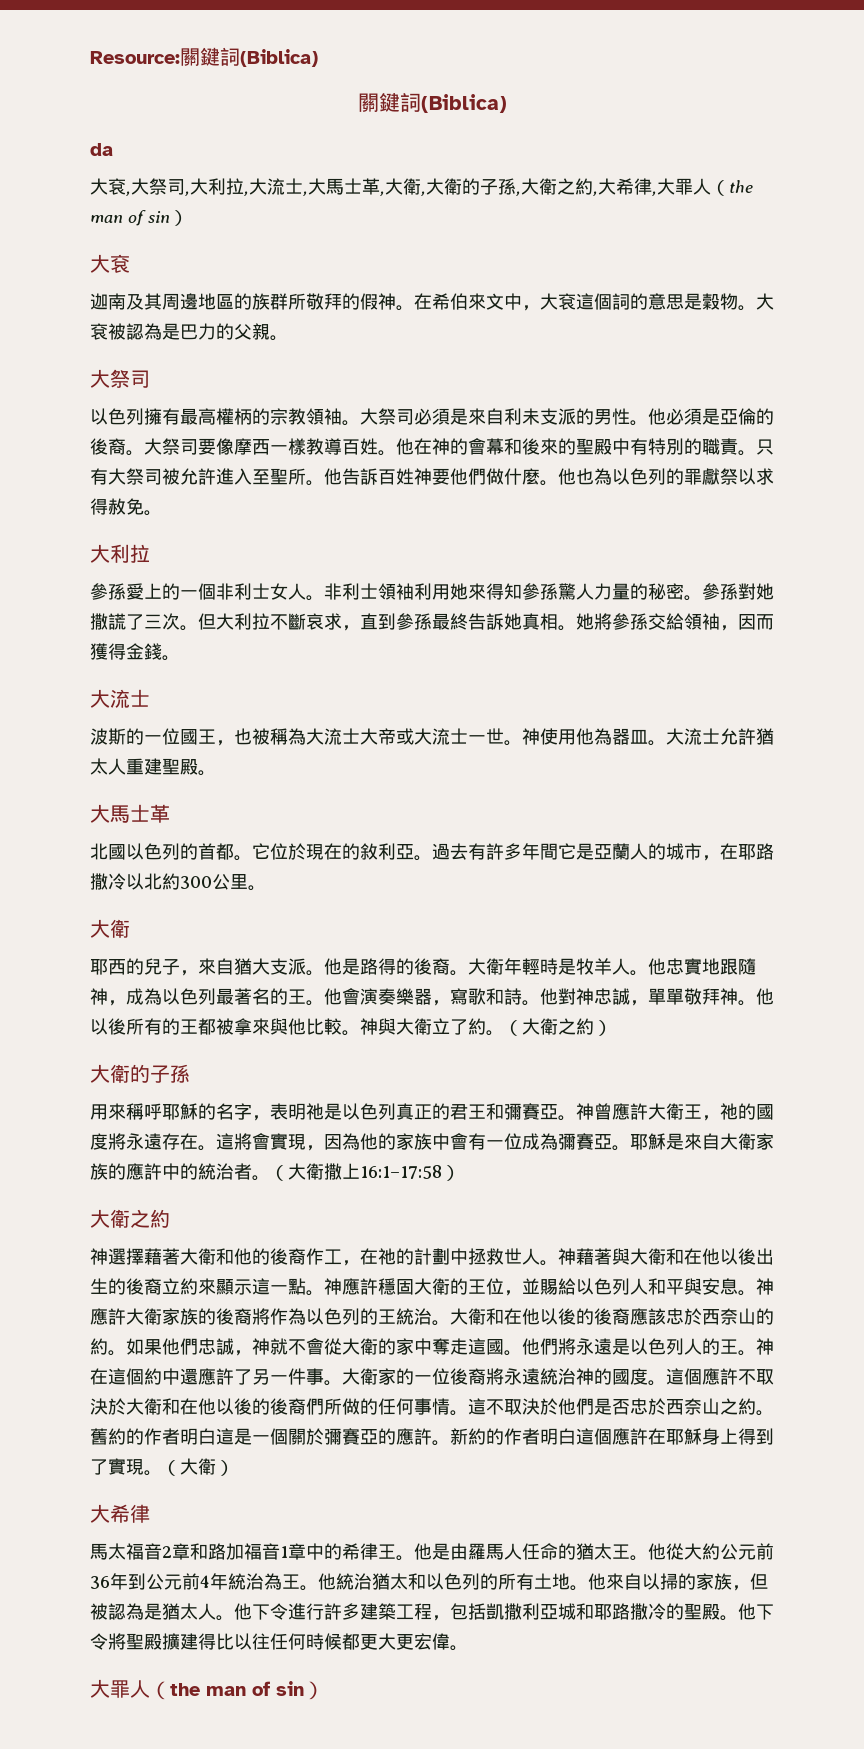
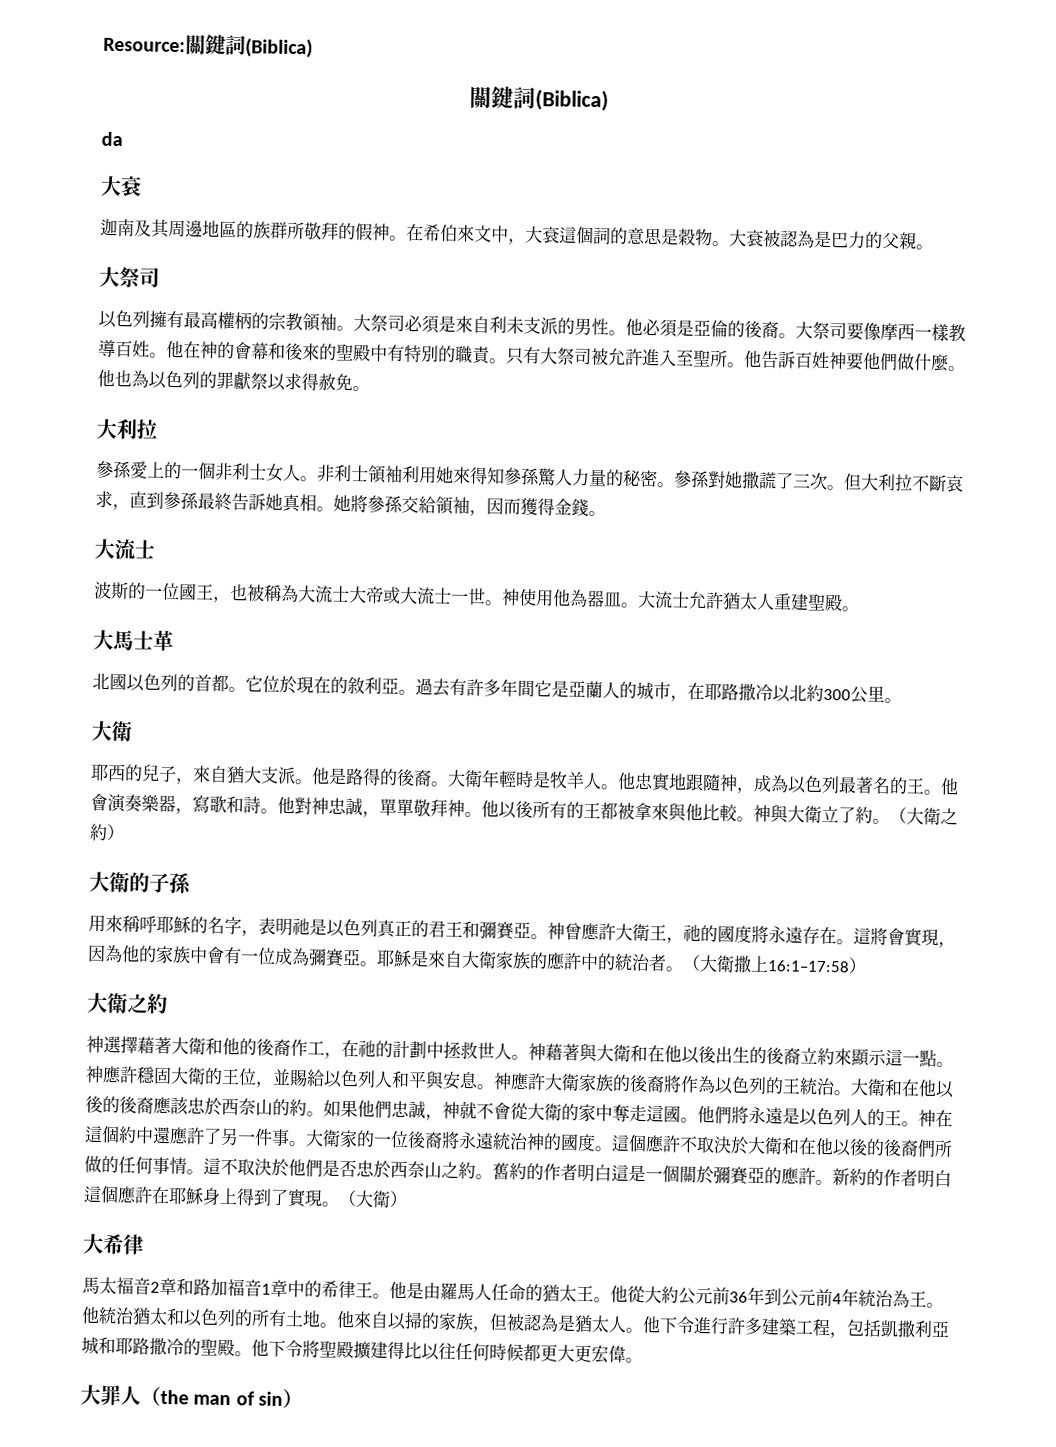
- 大袞,大祭司,大利拉,大流士,大馬士革,大衛,大衛的子孫,大衛之約,大希律,大罪人（the man of sin）

